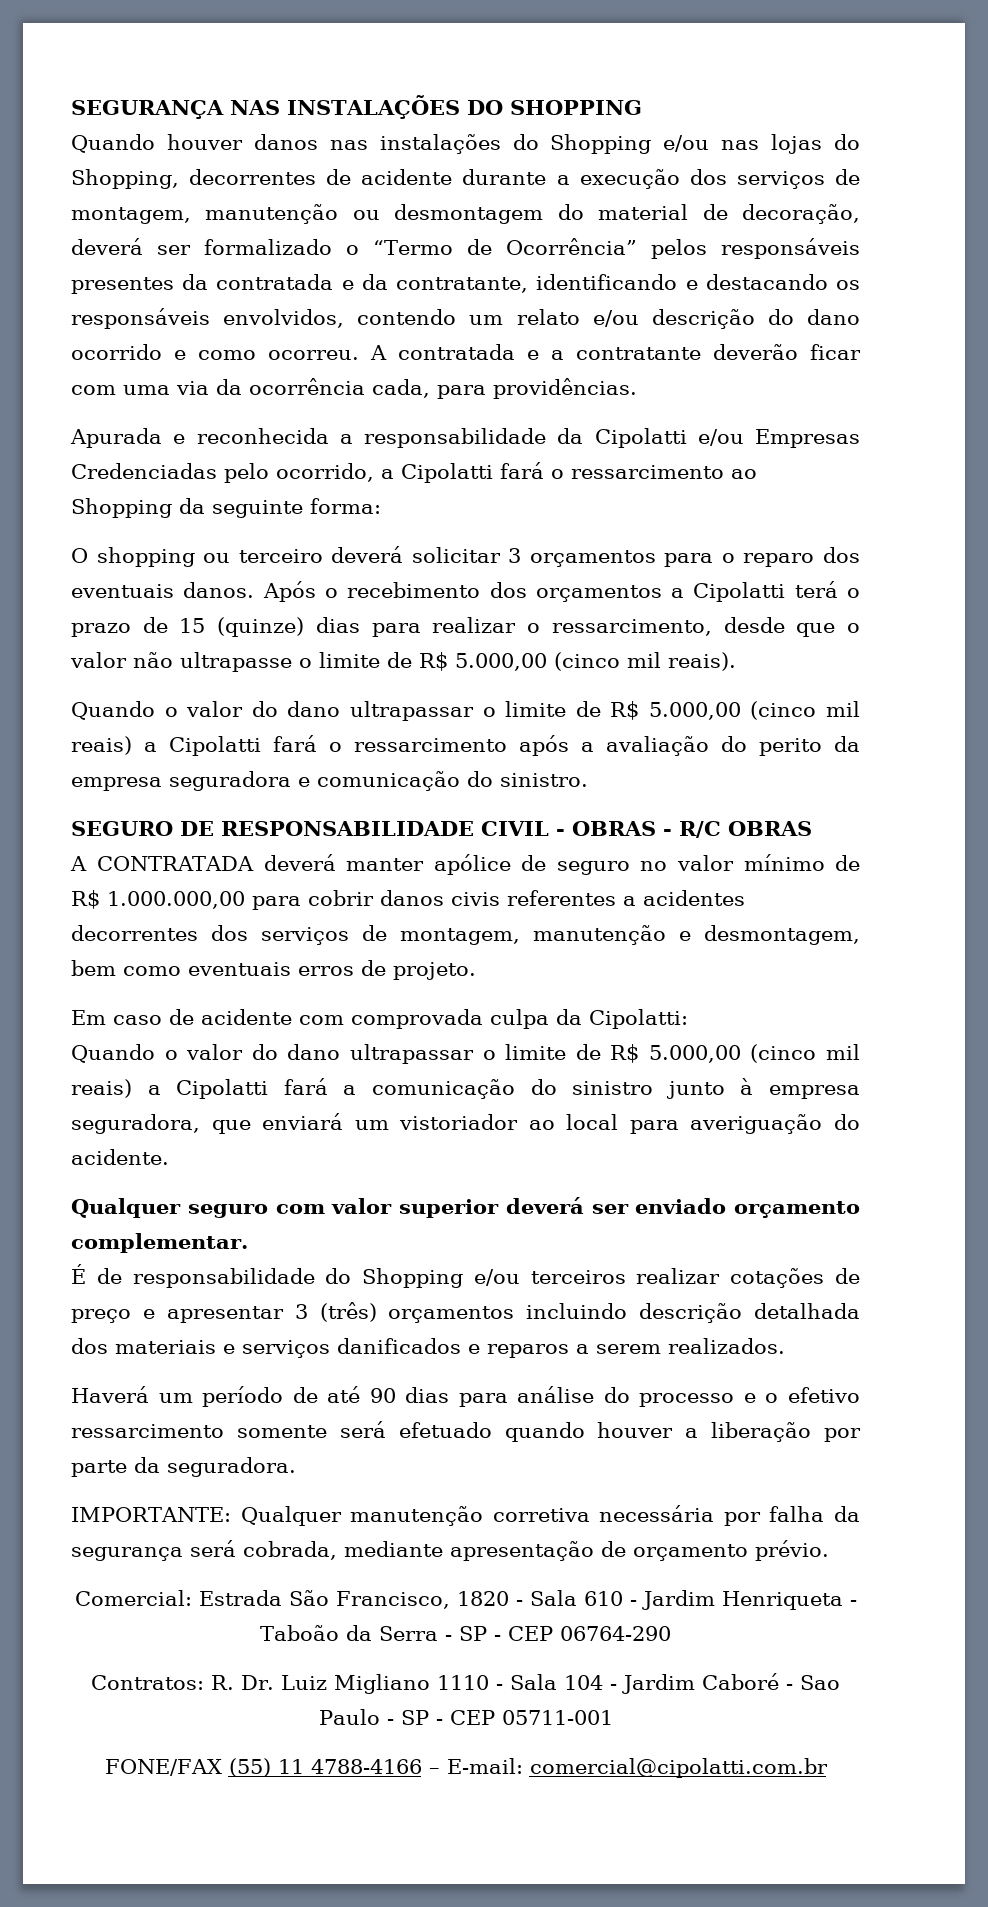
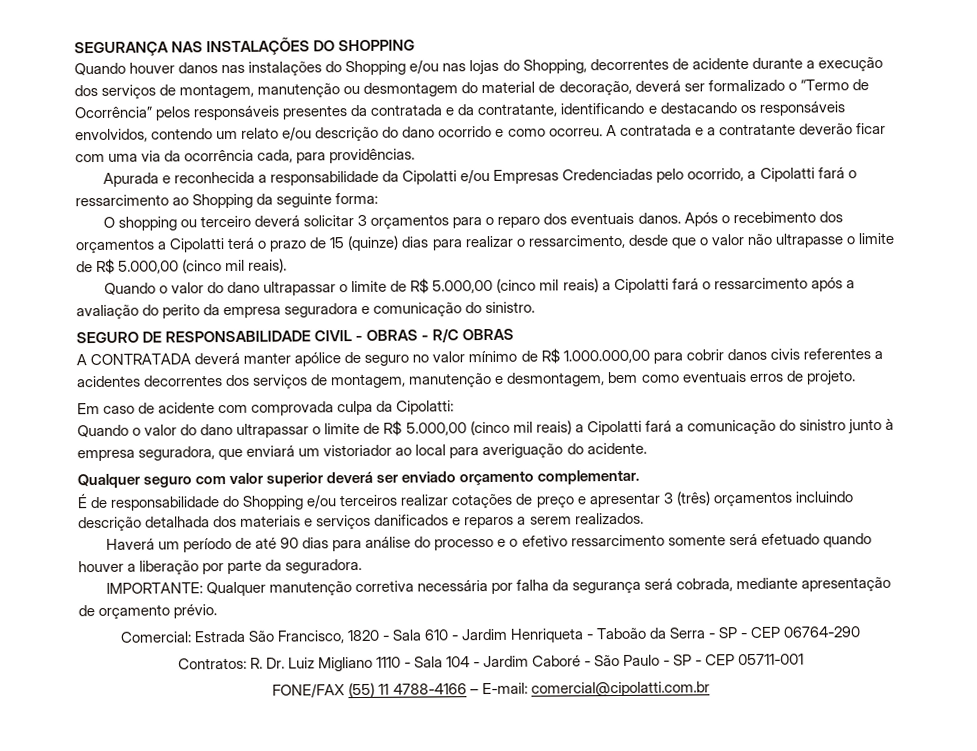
- Contratos: R. Dr. Luiz Migliano 1110 - Sala 104 - Jardim Caboré - Sao Paulo - SP - CEP 05711-001
+ Contratos: R. Dr. Luiz Migliano 1110 - Sala 104 - Jardim Caboré - São Paulo - SP - CEP 05711-001

